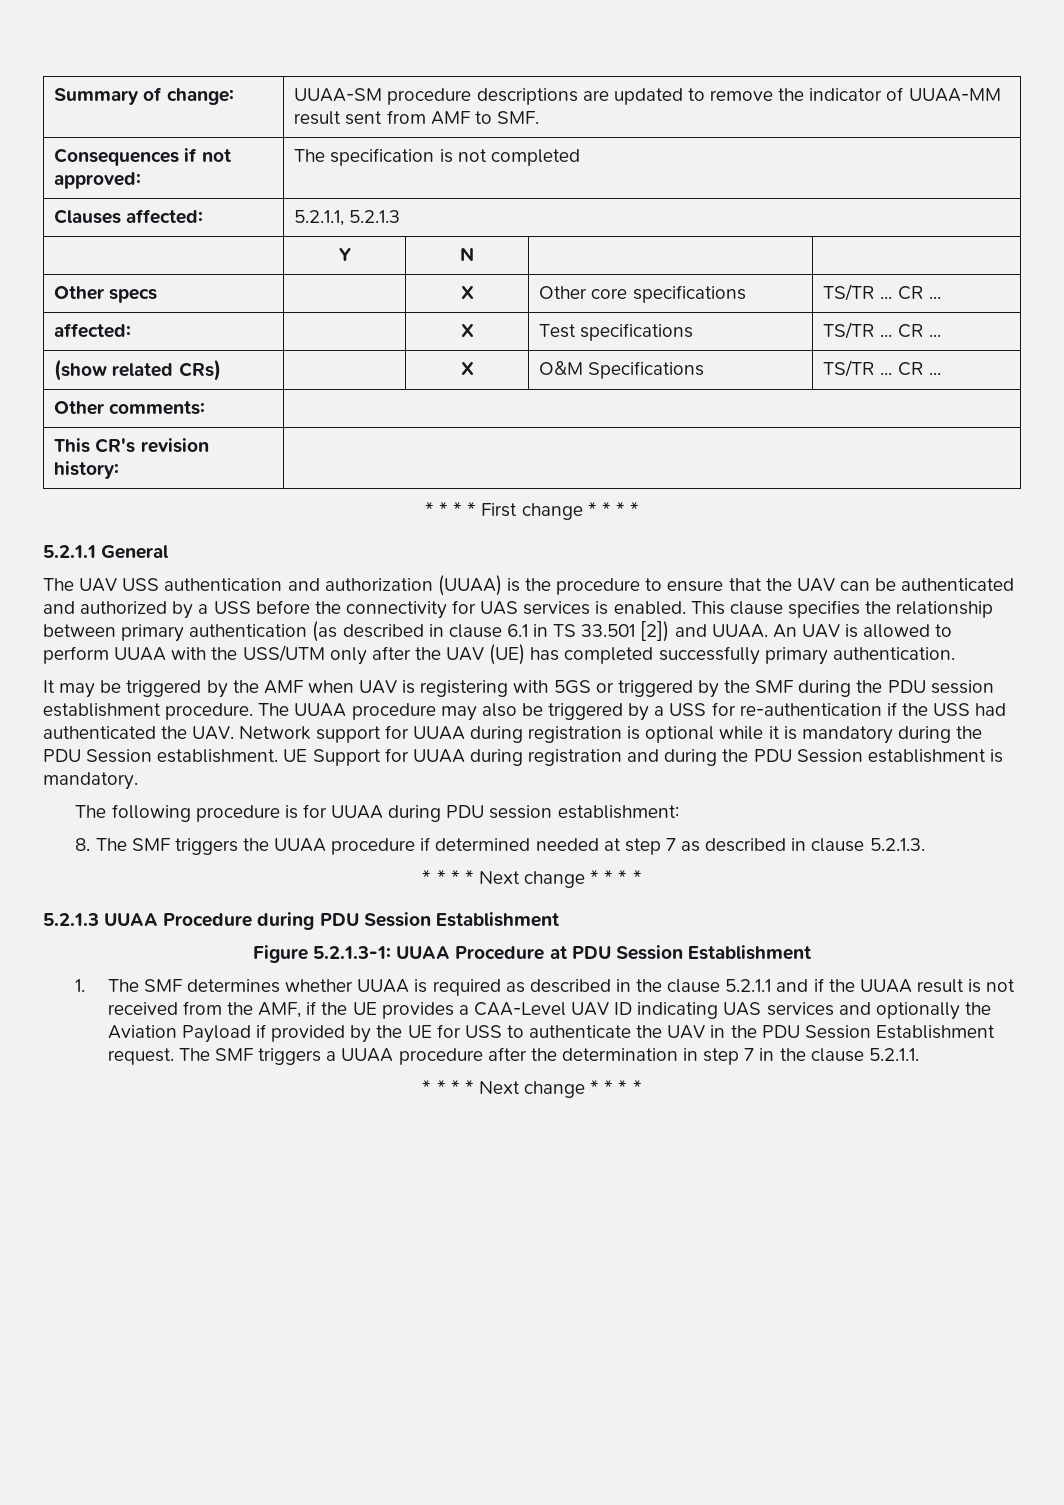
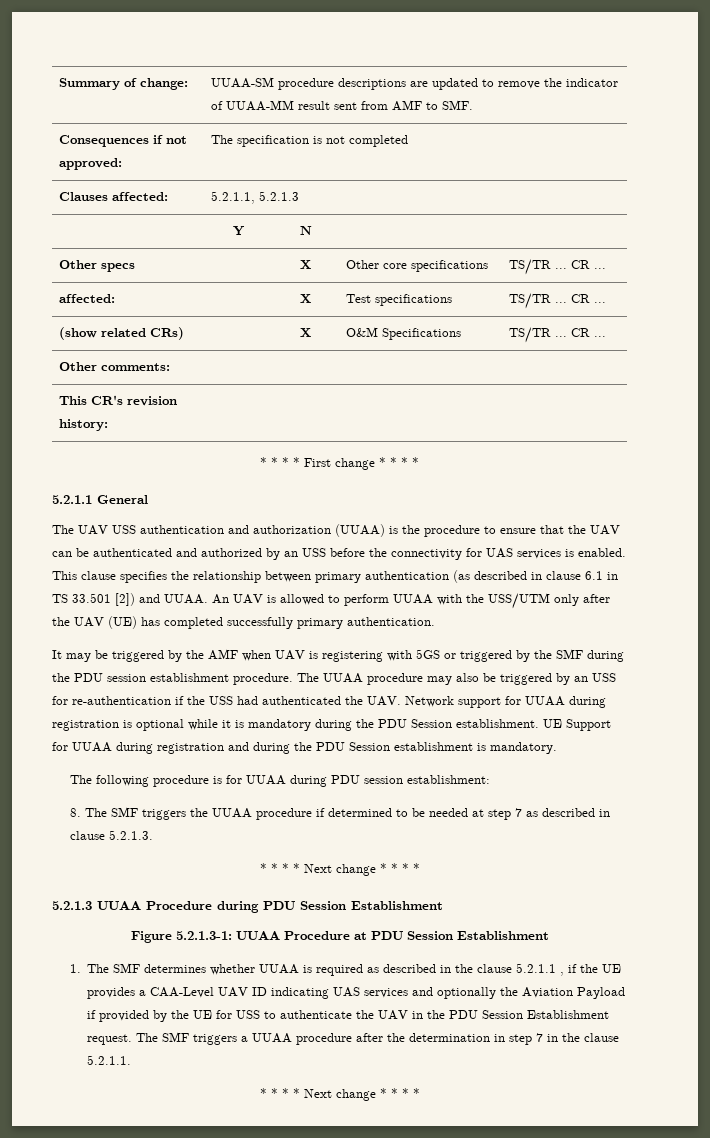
- The UAV USS authentication and authorization (UUAA) is the procedure to ensure that the UAV can be authenticated and authorized by a USS before the connectivity for UAS services is enabled.
+ The UAV USS authentication and authorization (UUAA) is the procedure to ensure that the UAV can be authenticated and authorized by an USS before the connectivity for UAS services is enabled.
- The UUAA procedure may also be triggered by a USS for re-authentication if the USS had authenticated the UAV. Network support for UUAA during registration is optional while it is mandatory during the PDU Session establishment.
+ The UUAA procedure may also be triggered by an USS for re-authentication if the USS had authenticated the UAV. Network support for UUAA during registration is optional while it is mandatory during the PDU Session establishment.
- 8. The SMF triggers the UUAA procedure if determined needed at step 7 as described in clause 5.2.1.3.
+ 8. The SMF triggers the UUAA procedure if determined to be needed at step 7 as described in clause 5.2.1.3.
- 1. The SMF determines whether UUAA is required as described in the clause 5.2.1.1 and if the UUAA result is not received from the AMF, if the UE provides a CAA-Level UAV ID indicating UAS services and optionally the Aviation Payload if provided by the UE for USS to authenticate the UAV in the PDU Session Establishment request.
+ 1. The SMF determines whether UUAA is required as described in the clause 5.2.1.1 , if the UE provides a CAA-Level UAV ID indicating UAS services and optionally the Aviation Payload if provided by the UE for USS to authenticate the UAV in the PDU Session Establishment request.

